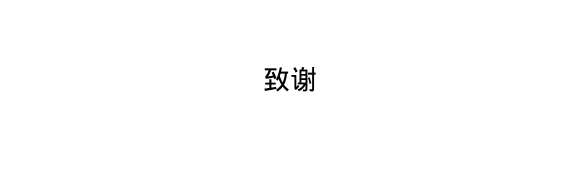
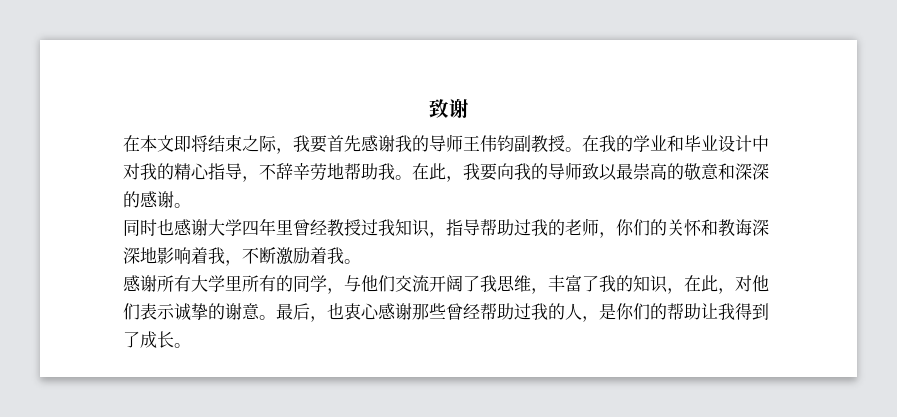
+ 在本文即将结束之际，我要首先感谢我的导师王伟钧副教授。在我的学业和毕业设计中对我的精心指导，不辞辛劳地帮助我。在此，我要向我的导师致以最崇高的敬意和深深的感谢。
+ 同时也感谢大学四年里曾经教授过我知识，指导帮助过我的老师，你们的关怀和教诲深深地影响着我，不断激励着我。
+ 感谢所有大学里所有的同学，与他们交流开阔了我思维，丰富了我的知识，在此，对他们表示诚挚的谢意。最后，也衷心感谢那些曾经帮助过我的人，是你们的帮助让我得到了成长。

